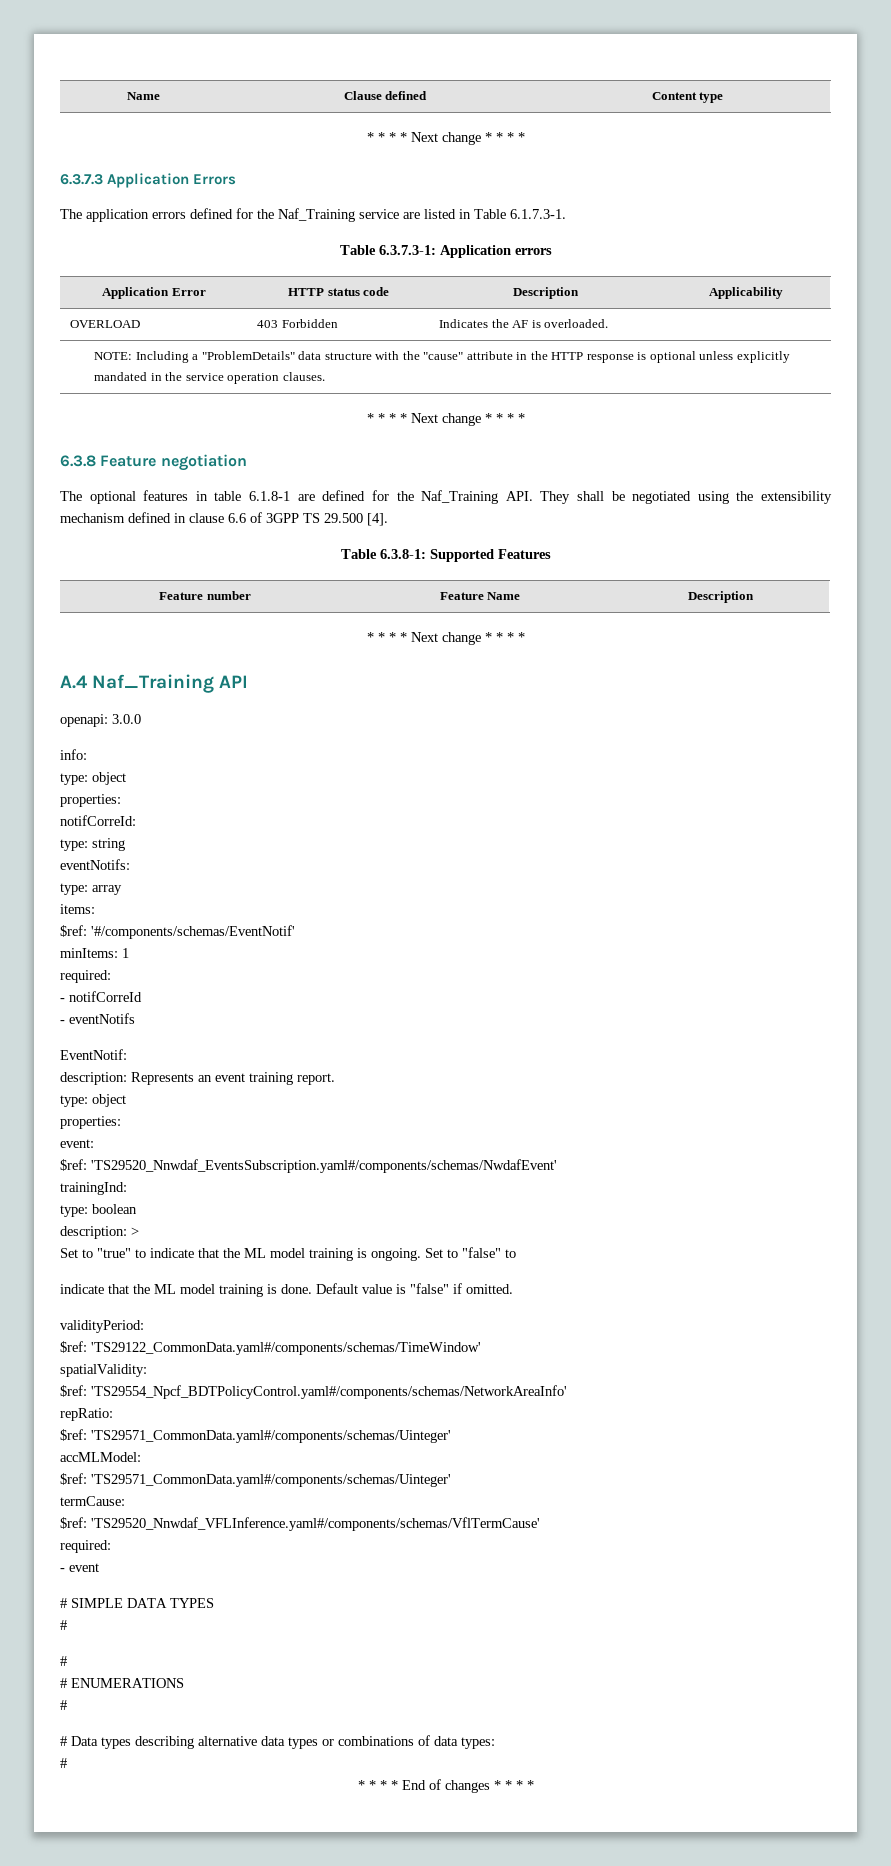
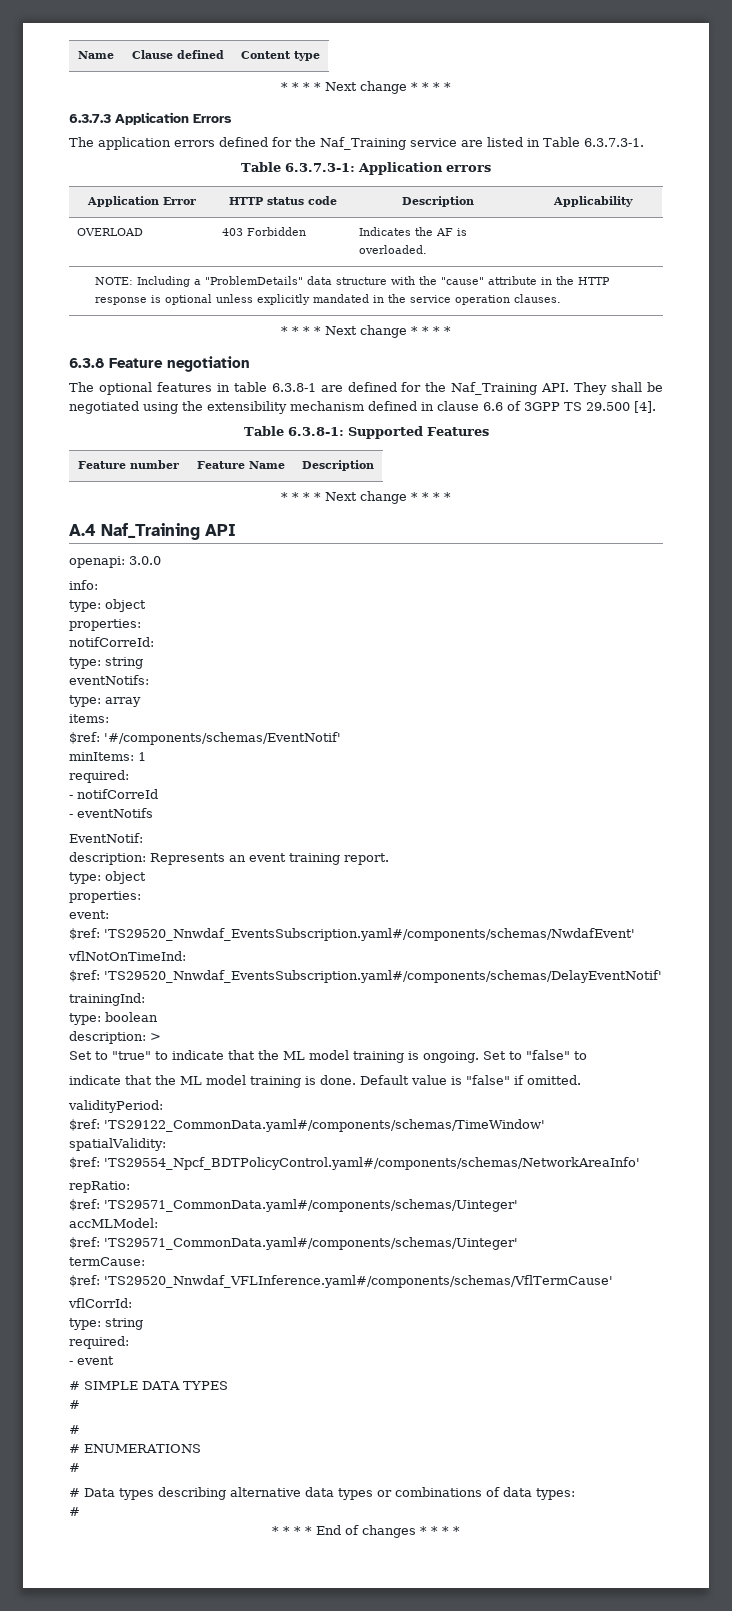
- The application errors defined for the Naf_Training service are listed in Table 6.1.7.3-1.
+ The application errors defined for the Naf_Training service are listed in Table 6.3.7.3-1.
- The optional features in table 6.1.8-1 are defined for the Naf_Training API. They shall be negotiated using the extensibility mechanism defined in clause 6.6 of 3GPP TS 29.500 [4].
+ The optional features in table 6.3.8-1 are defined for the Naf_Training API. They shall be negotiated using the extensibility mechanism defined in clause 6.6 of 3GPP TS 29.500 [4].
+ vflNotOnTimeInd:
+ $ref: 'TS29520_Nnwdaf_EventsSubscription.yaml#/components/schemas/DelayEventNotif'
+ vflCorrId:
+ type: string

